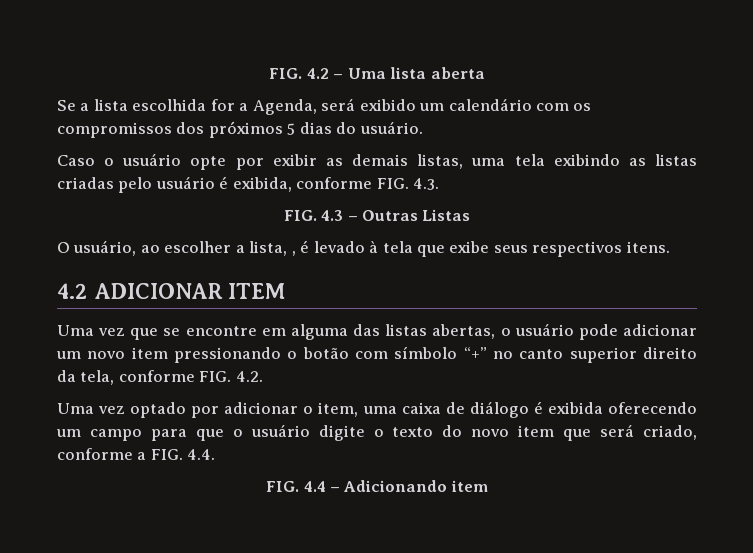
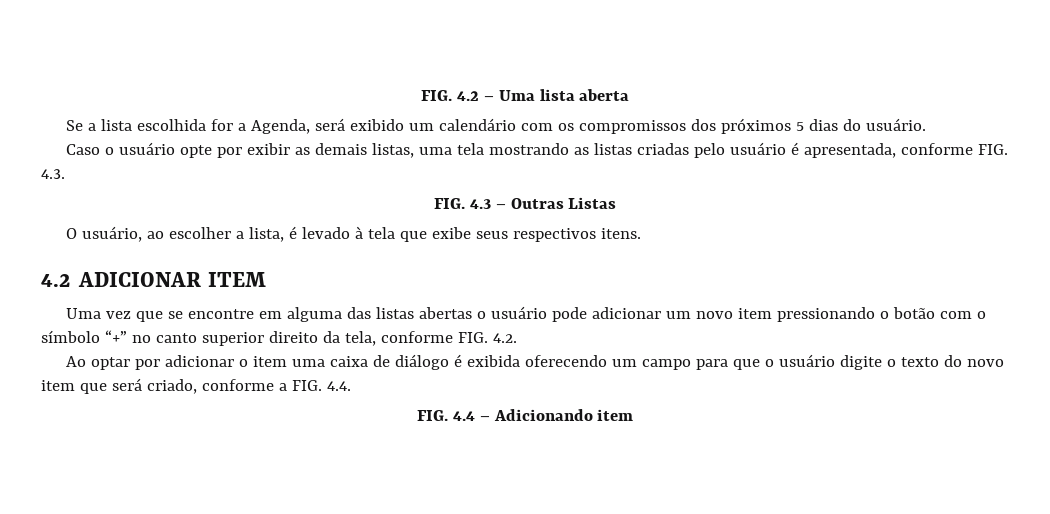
- Caso o usuário opte por exibir as demais listas, uma tela exibindo as listas criadas pelo usuário é exibida, conforme FIG. 4.3.
+ Caso o usuário opte por exibir as demais listas, uma tela mostrando as listas criadas pelo usuário é apresentada, conforme FIG. 4.3.
- O usuário, ao escolher a lista, , é levado à tela que exibe seus respectivos itens.
+ O usuário, ao escolher a lista, é levado à tela que exibe seus respectivos itens.
- Uma vez que se encontre em alguma das listas abertas, o usuário pode adicionar um novo item pressionando o botão com símbolo “+” no canto superior direito da tela, conforme FIG. 4.2.
+ Uma vez que se encontre em alguma das listas abertas o usuário pode adicionar um novo item pressionando o botão com o símbolo “+” no canto superior direito da tela, conforme FIG. 4.2.
- Uma vez optado por adicionar o item, uma caixa de diálogo é exibida oferecendo um campo para que o usuário digite o texto do novo item que será criado, conforme a FIG. 4.4.
+ Ao optar por adicionar o item uma caixa de diálogo é exibida oferecendo um campo para que o usuário digite o texto do novo item que será criado, conforme a FIG. 4.4.

